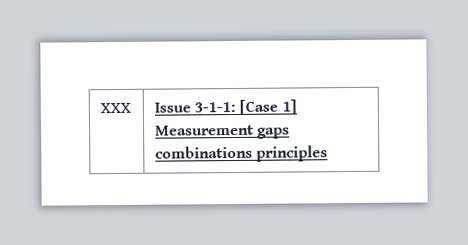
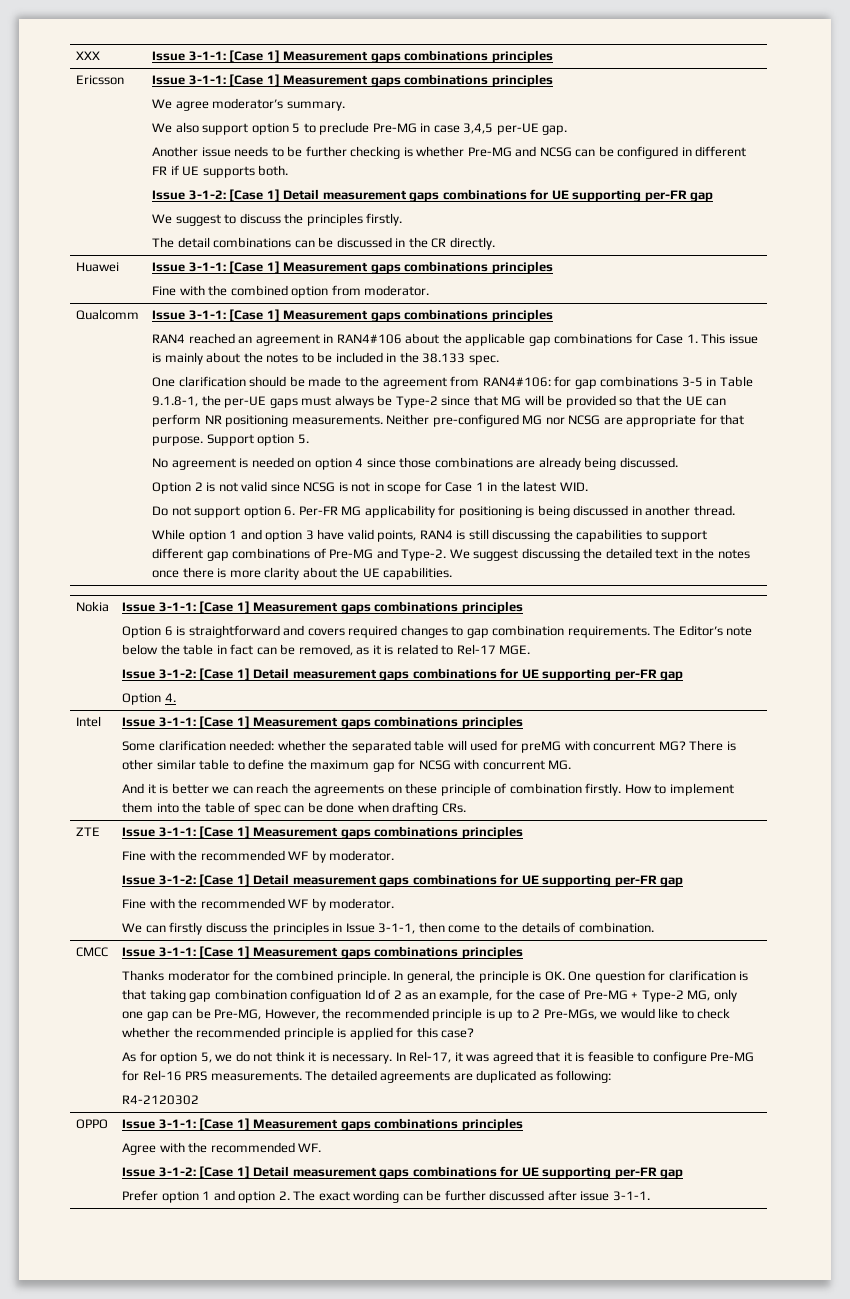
+ Ericsson | Issue 3-1-1: [Case 1] Measurement gaps combinations principles
+ We agree moderator’s summary.
+ We also support option 5 to preclude Pre-MG in case 3,4,5 per-UE gap.
+ Another issue needs to be further checking is whether Pre-MG and NCSG can be configured in different FR if UE supports both.
+ Issue 3-1-2: [Case 1] Detail measurement gaps combinations for UE supporting per-FR gap
+ We suggest to discuss the principles firstly.
+ The detail combinations can be discussed in the CR directly.
+ Huawei | Issue 3-1-1: [Case 1] Measurement gaps combinations principles
+ Fine with the combined option from moderator.
+ Qualcomm | Issue 3-1-1: [Case 1] Measurement gaps combinations principles
+ RAN4 reached an agreement in RAN4#106 about the applicable gap combinations for Case 1. This issue is mainly about the notes to be included in the 38.133 spec.
+ One clarification should be made to the agreement from RAN4#106: for gap combinations 3-5 in Table 9.1.8-1, the per-UE gaps must always be Type-2 since that MG will be provided so that the UE can perform NR positioning measurements. Neither pre-configured MG nor NCSG are appropriate for that purpose. Support option 5.
+ No agreement is needed on option 4 since those combinations are already being discussed.
+ Option 2 is not valid since NCSG is not in scope for Case 1 in the latest WID.
+ Do not support option 6. Per-FR MG applicability for positioning is being discussed in another thread.
+ While option 1 and option 3 have valid points, RAN4 is still discussing the capabilities to support different gap combinations of Pre-MG and Type-2. We suggest discussing the detailed text in the notes once there is more clarity about the UE capabilities.
+ Nokia | Issue 3-1-1: [Case 1] Measurement gaps combinations principles
+ Option 6 is straightforward and covers required changes to gap combination requirements. The Editor’s note below the table in fact can be removed, as it is related to Rel-17 MGE.
+ Issue 3-1-2: [Case 1] Detail measurement gaps combinations for UE supporting per-FR gap
+ Option 4.
+ Intel | Issue 3-1-1: [Case 1] Measurement gaps combinations principles
+ Some clarification needed: whether the separated table will used for preMG with concurrent MG? There is other similar table to define the maximum gap for NCSG with concurrent MG.
+ And it is better we can reach the agreements on these principle of combination firstly. How to implement them into the table of spec can be done when drafting CRs.
+ ZTE | Issue 3-1-1: [Case 1] Measurement gaps combinations principles
+ Fine with the recommended WF by moderator.
+ Issue 3-1-2: [Case 1] Detail measurement gaps combinations for UE supporting per-FR gap
+ Fine with the recommended WF by moderator.
+ We can firstly discuss the principles in Issue 3-1-1, then come to the details of combination.
+ CMCC | Issue 3-1-1: [Case 1] Measurement gaps combinations principles
+ Thanks moderator for the combined principle. In general, the principle is OK. One question for clarification is that taking gap combination configuation Id of 2 as an example, for the case of Pre-MG + Type-2 MG, only one gap can be Pre-MG, However, the recommended principle is up to 2 Pre-MGs, we would like to check whether the recommended principle is applied for this case?
+ As for option 5, we do not think it is necessary. In Rel-17, it was agreed that it is feasible to configure Pre-MG for Rel-16 PRS measurements. The detailed agreements are duplicated as following:
+ R4-2120302
+ OPPO | Issue 3-1-1: [Case 1] Measurement gaps combinations principles
+ Agree with the recommended WF.
+ Issue 3-1-2: [Case 1] Detail measurement gaps combinations for UE supporting per-FR gap
+ Prefer option 1 and option 2. The exact wording can be further discussed after issue 3-1-1.

